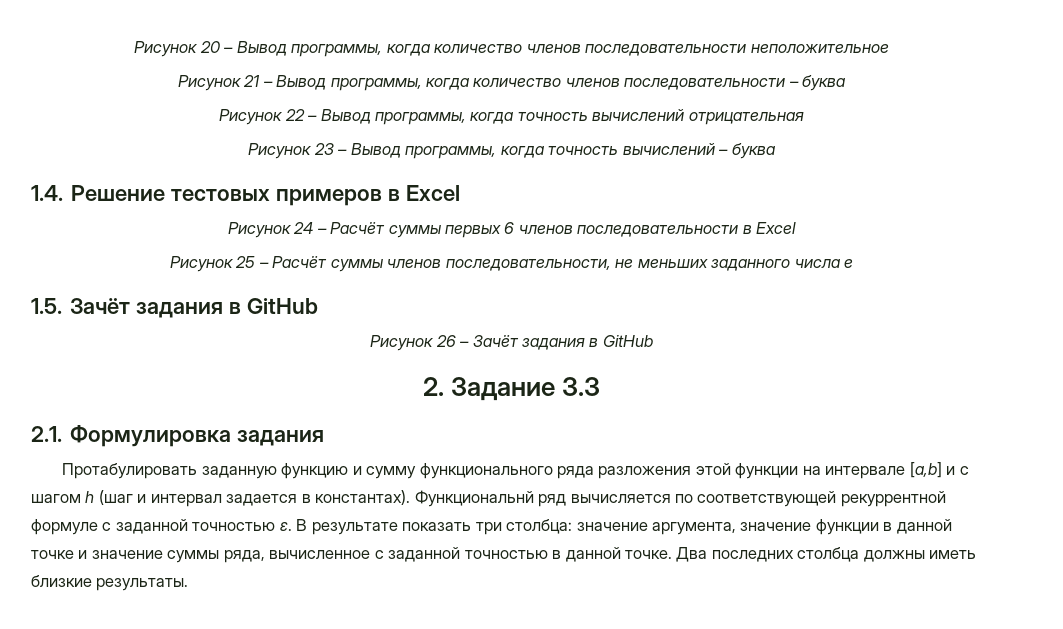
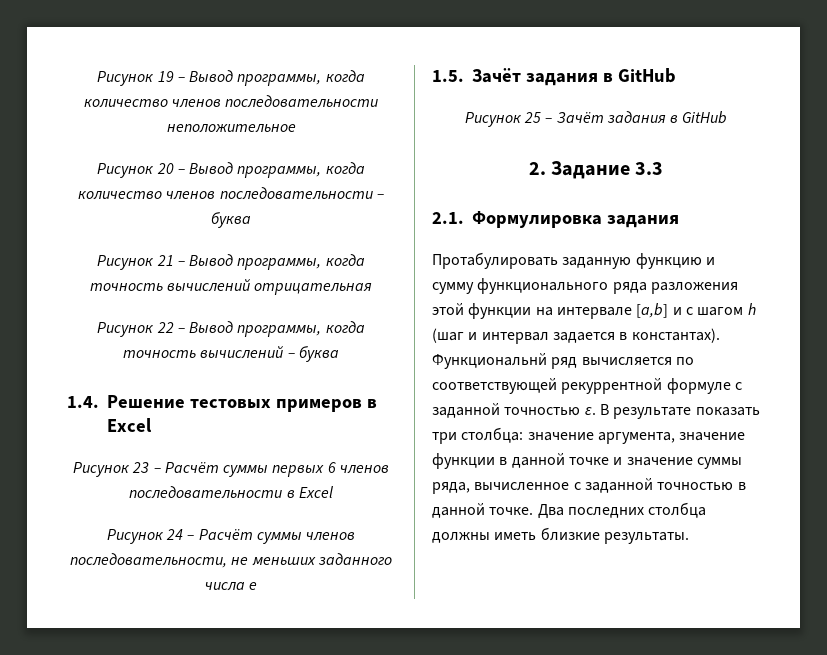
- Рисунок 20 – Вывод программы, когда количество членов последовательности неположительное
+ Рисунок 19 – Вывод программы, когда количество членов последовательности неположительное
- Рисунок 21 – Вывод программы, когда количество членов последовательности – буква
+ Рисунок 20 – Вывод программы, когда количество членов последовательности – буква
- Рисунок 22 – Вывод программы, когда точность вычислений отрицательная
+ Рисунок 21 – Вывод программы, когда точность вычислений отрицательная
- Рисунок 23 – Вывод программы, когда точность вычислений – буква
+ Рисунок 22 – Вывод программы, когда точность вычислений – буква
- Рисунок 24 – Расчёт суммы первых 6 членов последовательности в Excel
+ Рисунок 23 – Расчёт суммы первых 6 членов последовательности в Excel
- Рисунок 25 – Расчёт суммы членов последовательности, не меньших заданного числа e
+ Рисунок 24 – Расчёт суммы членов последовательности, не меньших заданного числа e
- Рисунок 26 – Зачёт задания в GitHub
+ Рисунок 25 – Зачёт задания в GitHub

